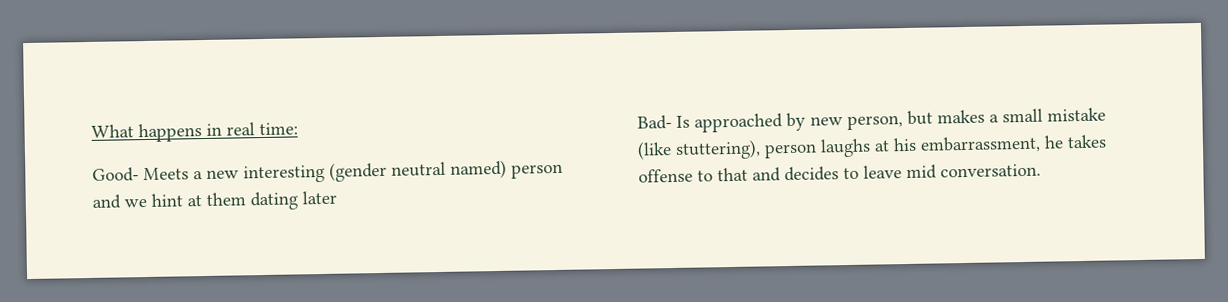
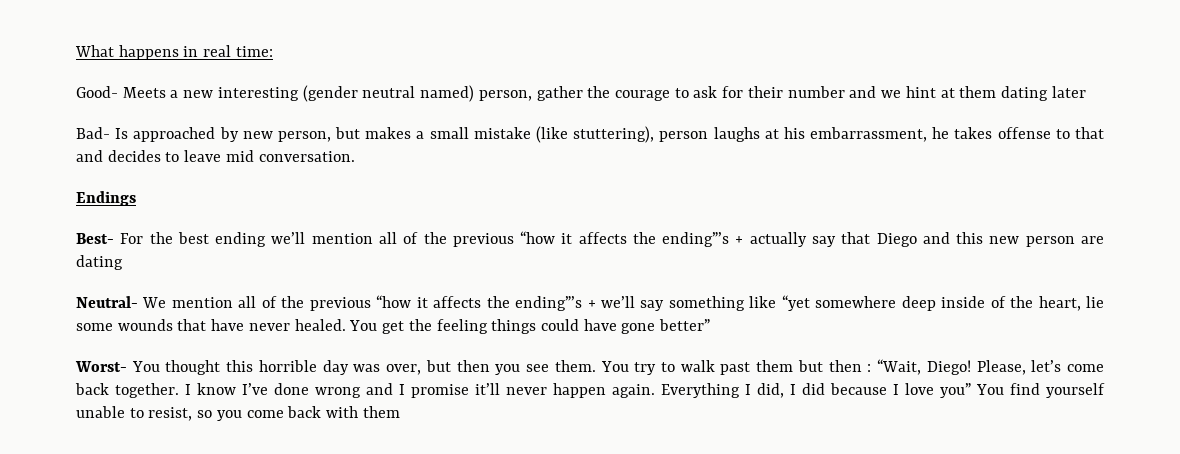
- Good- Meets a new interesting (gender neutral named) person and we hint at them dating later
+ Good- Meets a new interesting (gender neutral named) person, gather the courage to ask for their number and we hint at them dating later
+ Endings
+ Best- For the best ending we’ll mention all of the previous “how it affects the ending”’s + actually say that Diego and this new person are dating
+ Neutral- We mention all of the previous “how it affects the ending”’s + we’ll say something like “yet somewhere deep inside of the heart, lie some wounds that have never healed. You get the feeling things could have gone better”
+ Worst- You thought this horrible day was over, but then you see them. You try to walk past them but then : “Wait, Diego! Please, let’s come back together. I know I’ve done wrong and I promise it’ll never happen again. Everything I did, I did because I love you” You find yourself unable to resist, so you come back with them

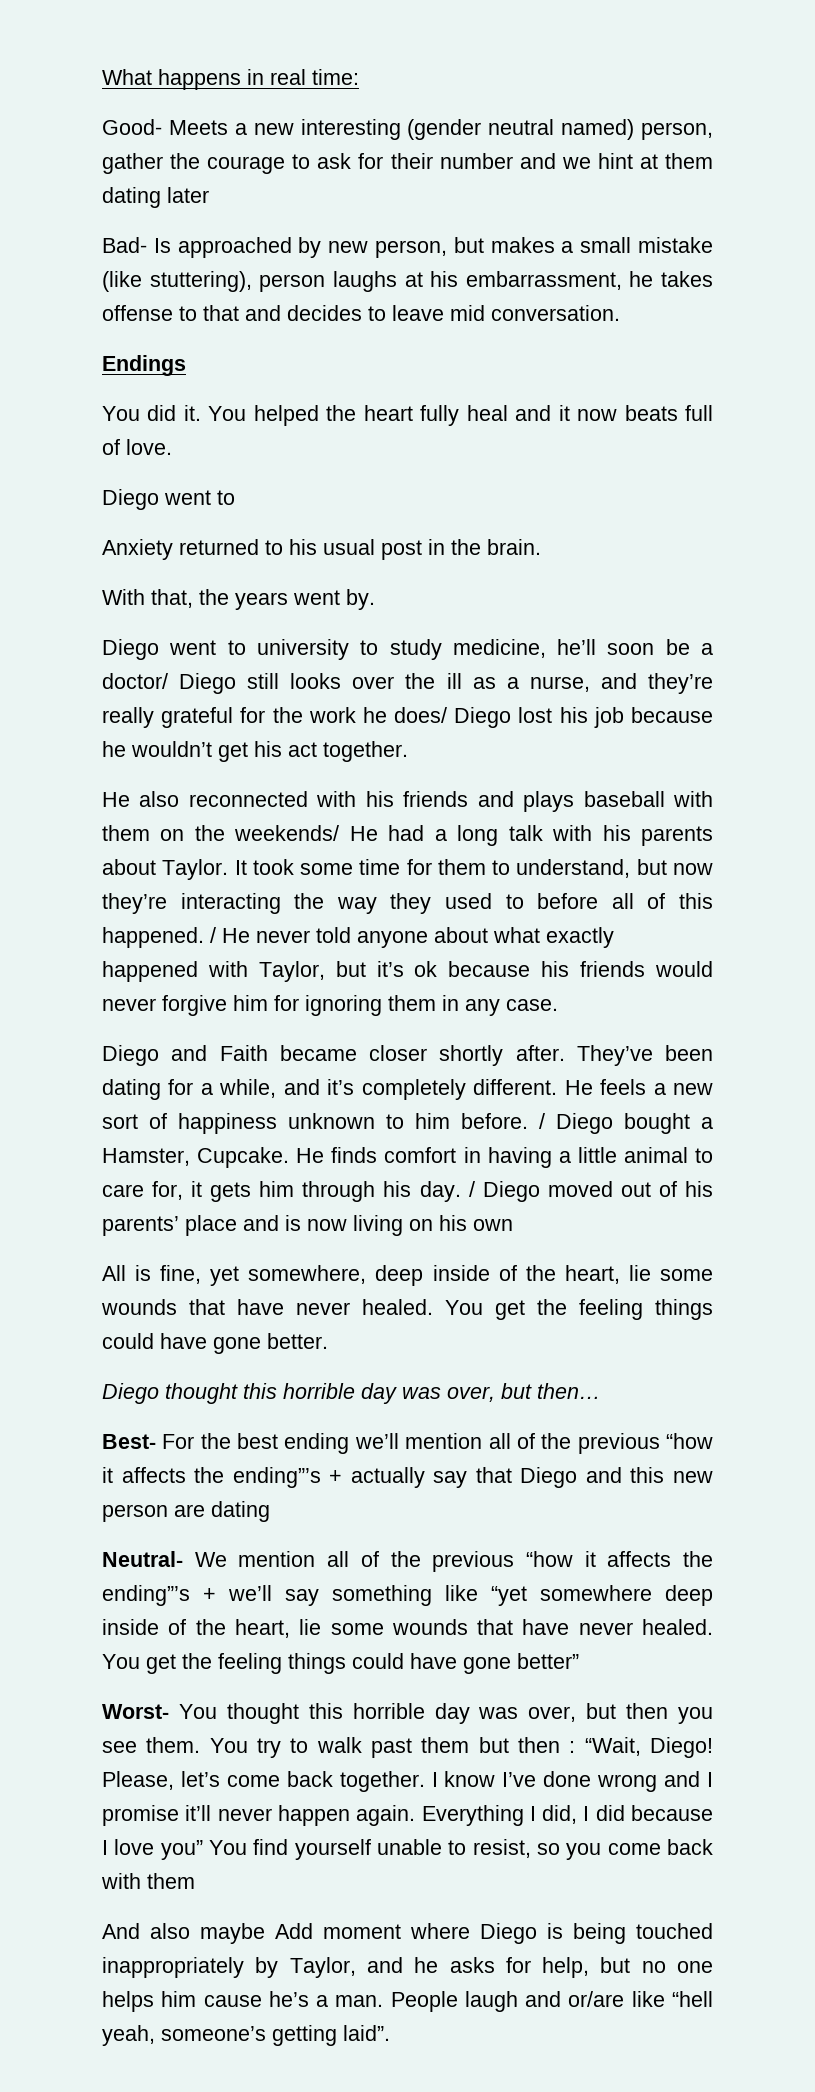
+ You did it. You helped the heart fully heal and it now beats full of love.
+ Diego went to
+ Anxiety returned to his usual post in the brain.
+ With that, the years went by.
+ Diego went to university to study medicine, he’ll soon be a doctor/ Diego still looks over the ill as a nurse, and they’re really grateful for the work he does/ Diego lost his job because he wouldn’t get his act together.
+ He also reconnected with his friends and plays baseball with them on the weekends/ He had a long talk with his parents about Taylor. It took some time for them to understand, but now they’re interacting the way they used to before all of this happened. / He never told anyone about what exactly happened with Taylor, but it’s ok because his friends would never forgive him for ignoring them in any case.
+ Diego and Faith became closer shortly after. They’ve been dating for a while, and it’s completely different. He feels a new sort of happiness unknown to him before. / Diego bought a Hamster, Cupcake. He finds comfort in having a little animal to care for, it gets him through his day. / Diego moved out of his parents’ place and is now living on his own
+ All is fine, yet somewhere, deep inside of the heart, lie some wounds that have never healed. You get the feeling things could have gone better.
+ Diego thought this horrible day was over, but then…
+ And also maybe Add moment where Diego is being touched inappropriately by Taylor, and he asks for help, but no one helps him cause he’s a man. People laugh and or/are like “hell yeah, someone’s getting laid”.

